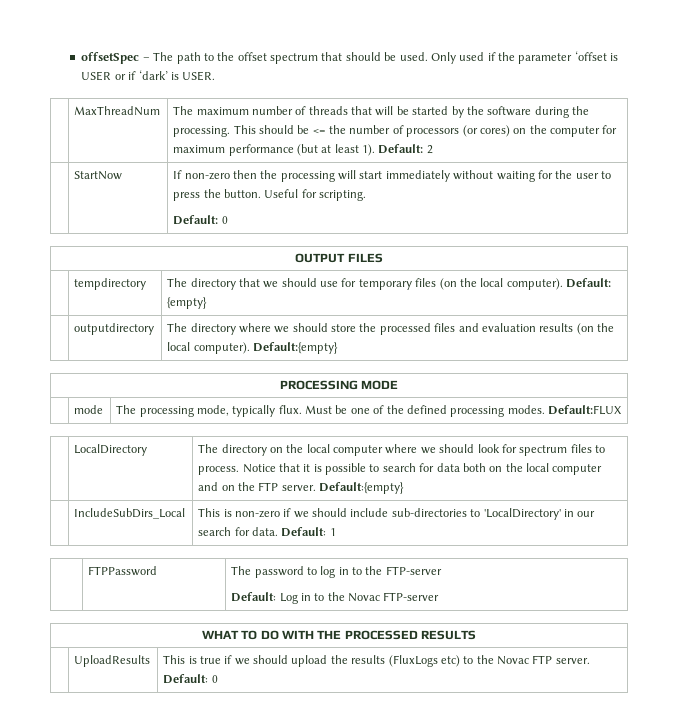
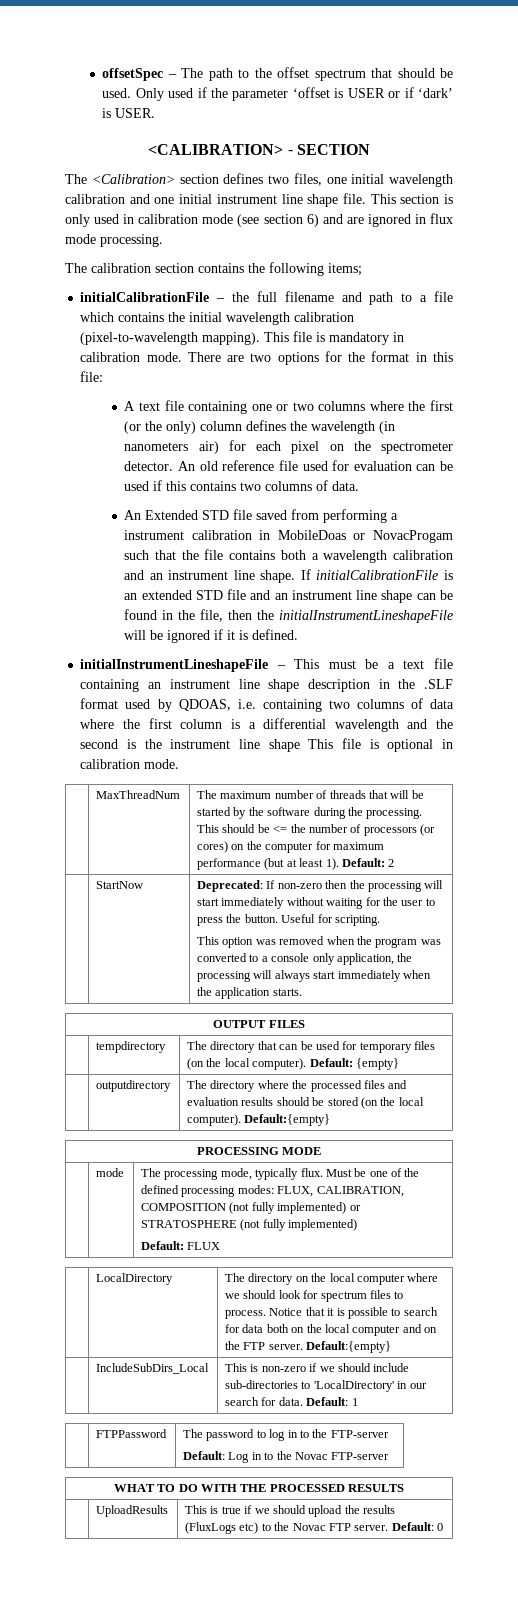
+ <CALIBRATION> - SECTION
+ The <Calibration> section defines two files, one initial wavelength calibration and one initial instrument line shape file. This section is only used in calibration mode (see section 6) and are ignored in flux mode processing.
+ The calibration section contains the following items;
+ initialCalibrationFile – the full filename and path to a file which contains the initial wavelength calibration (pixel-to-wavelength mapping). This file is mandatory in calibration mode. There are two options for the format in this file:
+ A text file containing one or two columns where the first (or the only) column defines the wavelength (in nanometers air) for each pixel on the spectrometer detector. An old reference file used for evaluation can be used if this contains two columns of data.
+ An Extended STD file saved from performing a instrument calibration in MobileDoas or NovacProgam such that the file contains both a wavelength calibration and an instrument line shape. If initialCalibrationFile is an extended STD file and an instrument line shape can be found in the file, then the initialInstrumentLineshapeFile will be ignored if it is defined.
+ initialInstrumentLineshapeFile – This must be a text file containing an instrument line shape description in the .SLF format used by QDOAS, i.e. containing two columns of data where the first column is a differential wavelength and the second is the instrument line shape This file is optional in calibration mode.
- If non-zero then the processing will start immediately without waiting for the user to press the button.
+ Deprecated: If non-zero then the processing will start immediately without waiting for the user to press the button.
  Useful for scripting.
- Default: 0
+ This option was removed when the program was converted to a console only application, the processing will always start immediately when the application starts.
- | tempdirectory | The directory that we should use for temporary files (on the local computer). Default: {empty}
+ | tempdirectory | The directory that can be used for temporary files (on the local computer). Default: {empty}
- | outputdirectory | The directory where we should store the processed files and evaluation results (on the local computer). Default:{empty}
+ | outputdirectory | The directory where the processed files and evaluation results should be stored (on the local computer). Default:{empty}
- | mode | The processing mode, typically flux. Must be one of the defined processing modes. Default:FLUX
+ | mode | The processing mode, typically flux. Must be one of the defined processing modes: FLUX, CALIBRATION, COMPOSITION (not fully implemented) or STRATOSPHERE (not fully implemented)
+ Default: FLUX

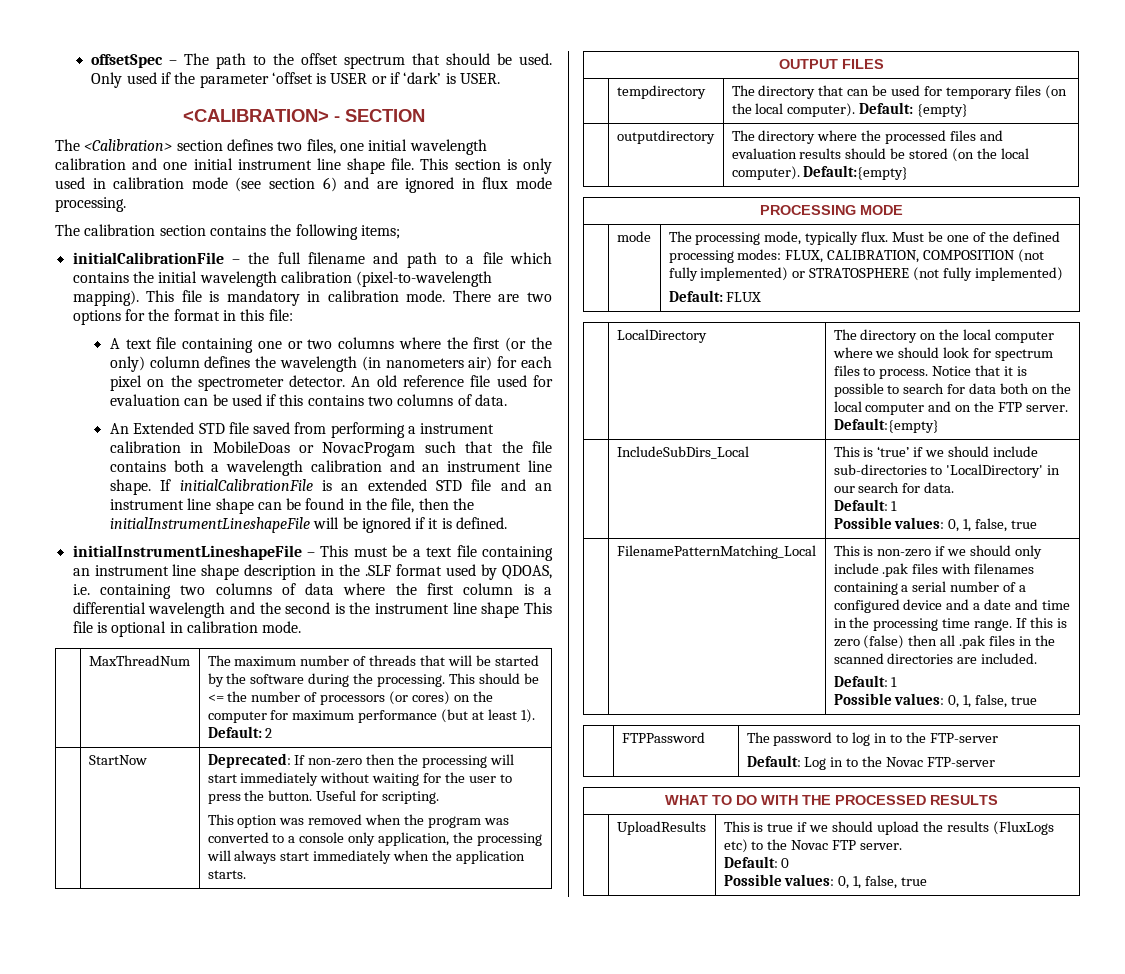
- | IncludeSubDirs_Local | This is non-zero if we should include sub-directories to 'LocalDirectory' in our search for data. Default: 1
+ | IncludeSubDirs_Local | This is ‘true’ if we should include sub-directories to 'LocalDirectory' in our search for data.
+ Default: 1
+ Possible values: 0, 1, false, true
+ | FilenamePatternMatching_Local | This is non-zero if we should only include .pak files with filenames containing a serial number of a configured device and a date and time in the processing time range. If this is zero (false) then all .pak files in the scanned directories are included.
+ Default: 1
+ Possible values: 0, 1, false, true
- | UploadResults | This is true if we should upload the results (FluxLogs etc) to the Novac FTP server. Default: 0
+ | UploadResults | This is true if we should upload the results (FluxLogs etc) to the Novac FTP server.
+ Default: 0
+ Possible values: 0, 1, false, true

